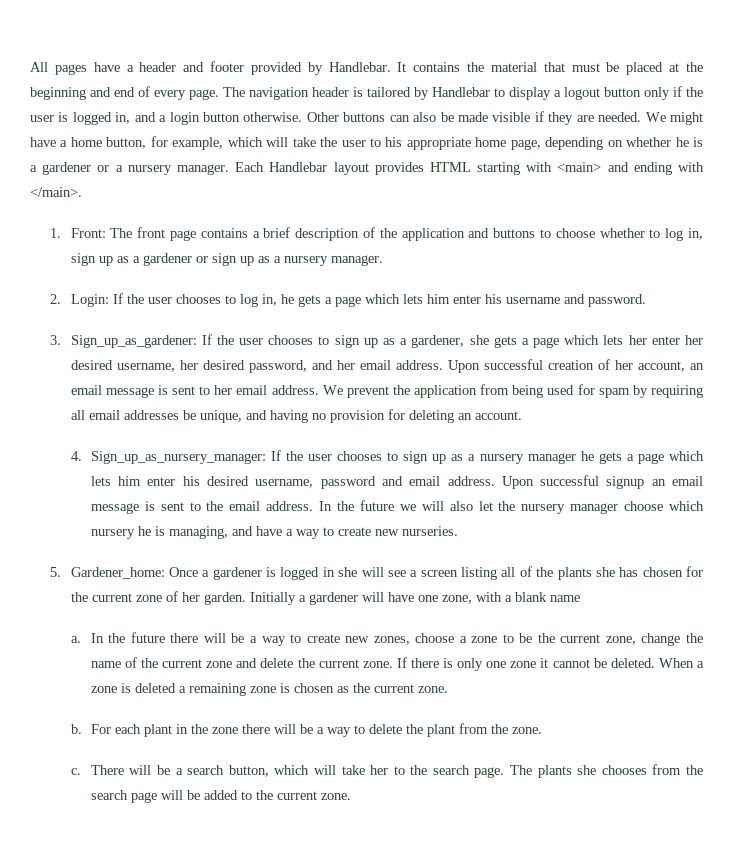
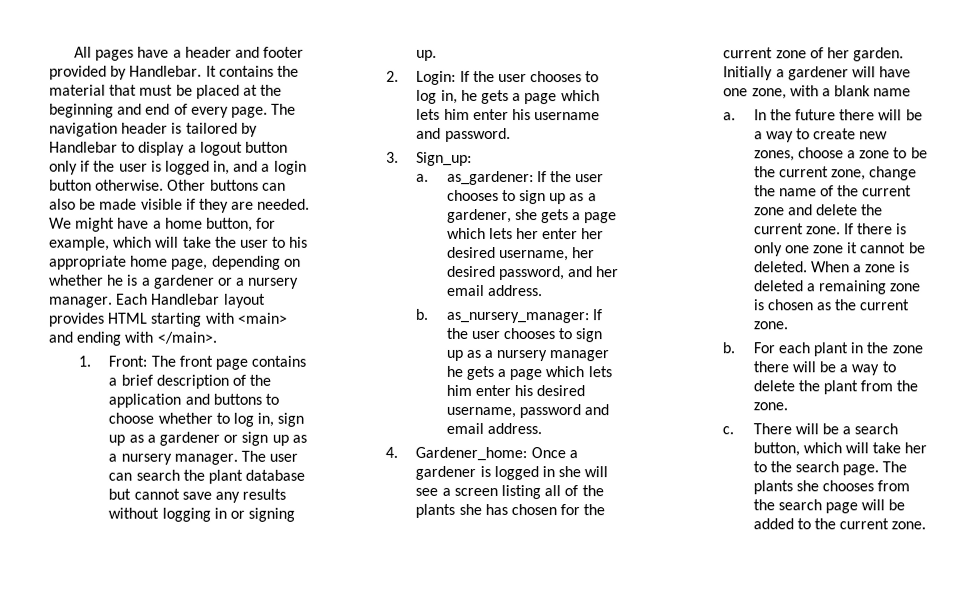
+ The user can search the plant database but cannot save any results without logging in or signing up.
- 3. Sign_up_as_gardener:
+ 3. Sign_up:
+ a. as_gardener:
- If the user chooses to sign up as a gardener, she gets a page which lets her enter her desired username, her desired password, and her email address. Upon successful creation of her account, an email message is sent to her email address. We prevent the application from being used for spam by requiring all email addresses be unique, and having no provision for deleting an account.
- 4. Sign_up_as_nursery_manager:
+ If the user chooses to sign up as a gardener, she gets a page which lets her enter her desired username, her desired password, and her email address.
+ b. as_nursery_manager:
- If the user chooses to sign up as a nursery manager he gets a page which lets him enter his desired username, password and email address. Upon successful signup an email message is sent to the email address. In the future we will also let the nursery manager choose which nursery he is managing, and have a way to create new nurseries.
- 5. Gardener_home:
+ If the user chooses to sign up as a nursery manager he gets a page which lets him enter his desired username, password and email address.
+ 4. Gardener_home:

